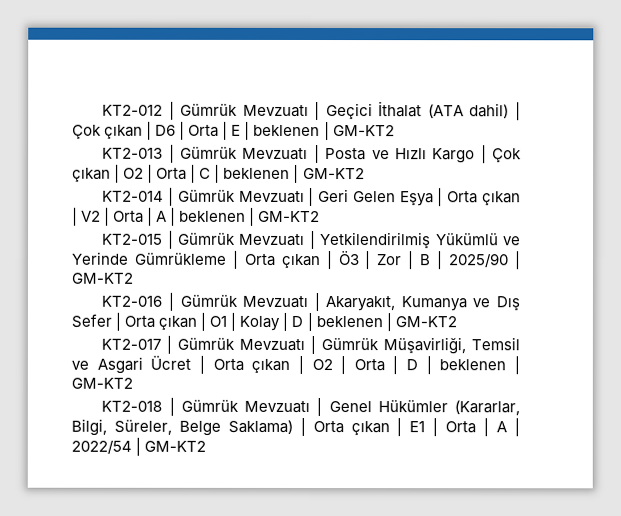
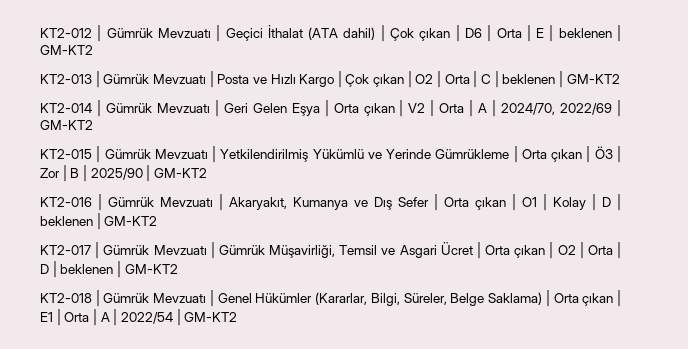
- KT2-014 | Gümrük Mevzuatı | Geri Gelen Eşya | Orta çıkan | V2 | Orta | A | beklenen | GM-KT2
+ KT2-014 | Gümrük Mevzuatı | Geri Gelen Eşya | Orta çıkan | V2 | Orta | A | 2024/70, 2022/69 | GM-KT2

